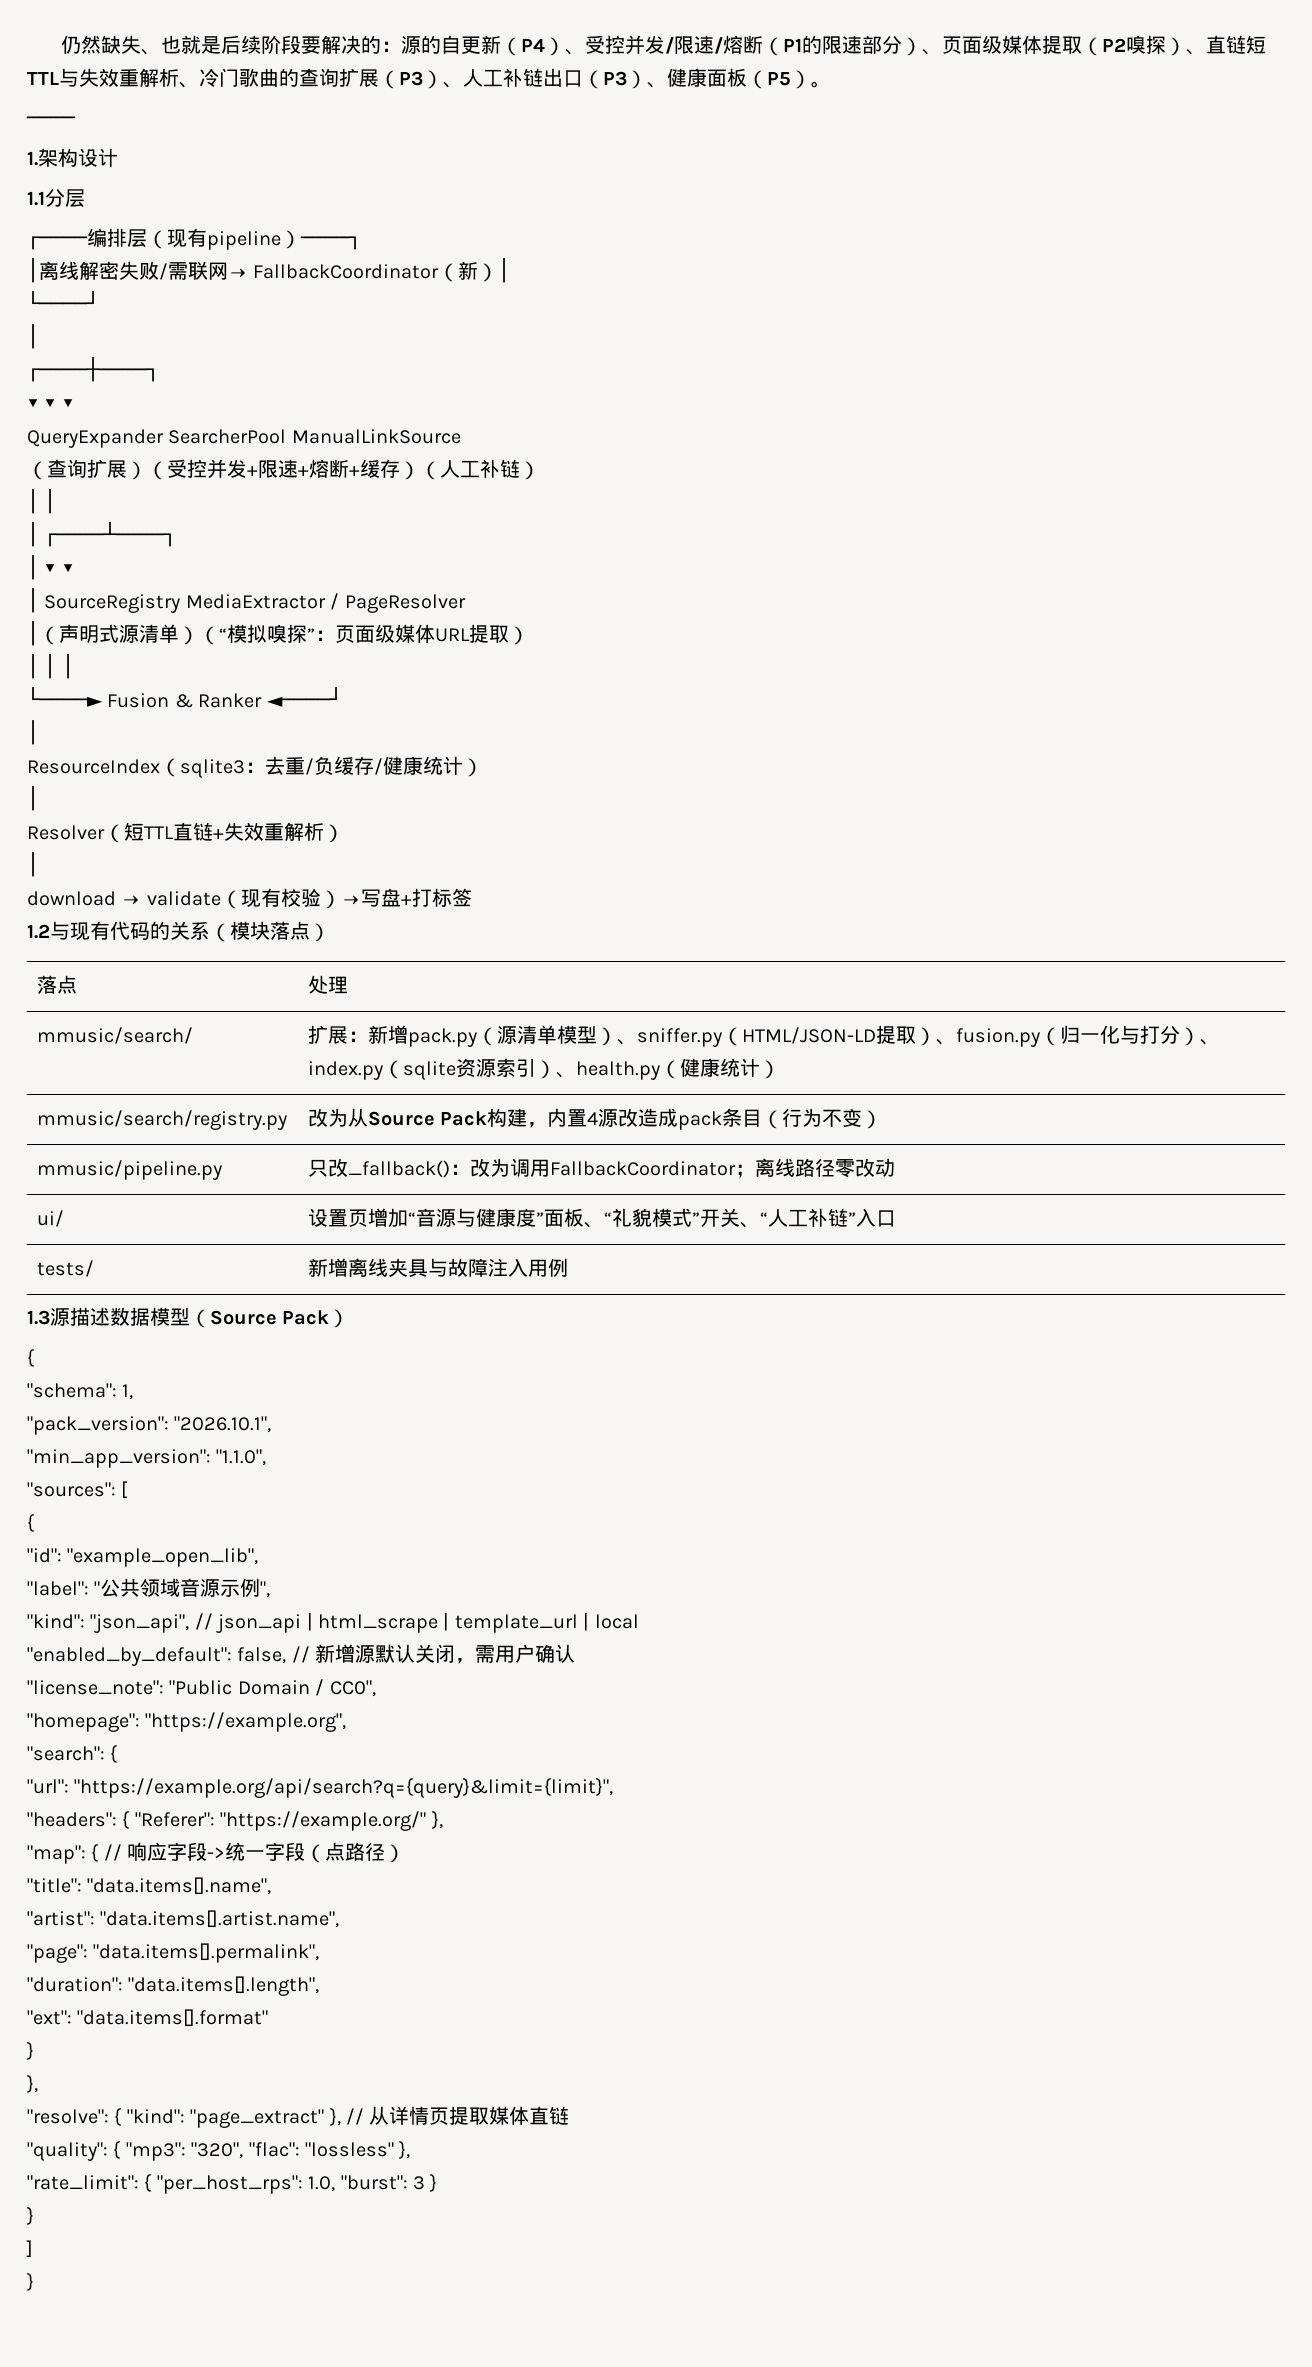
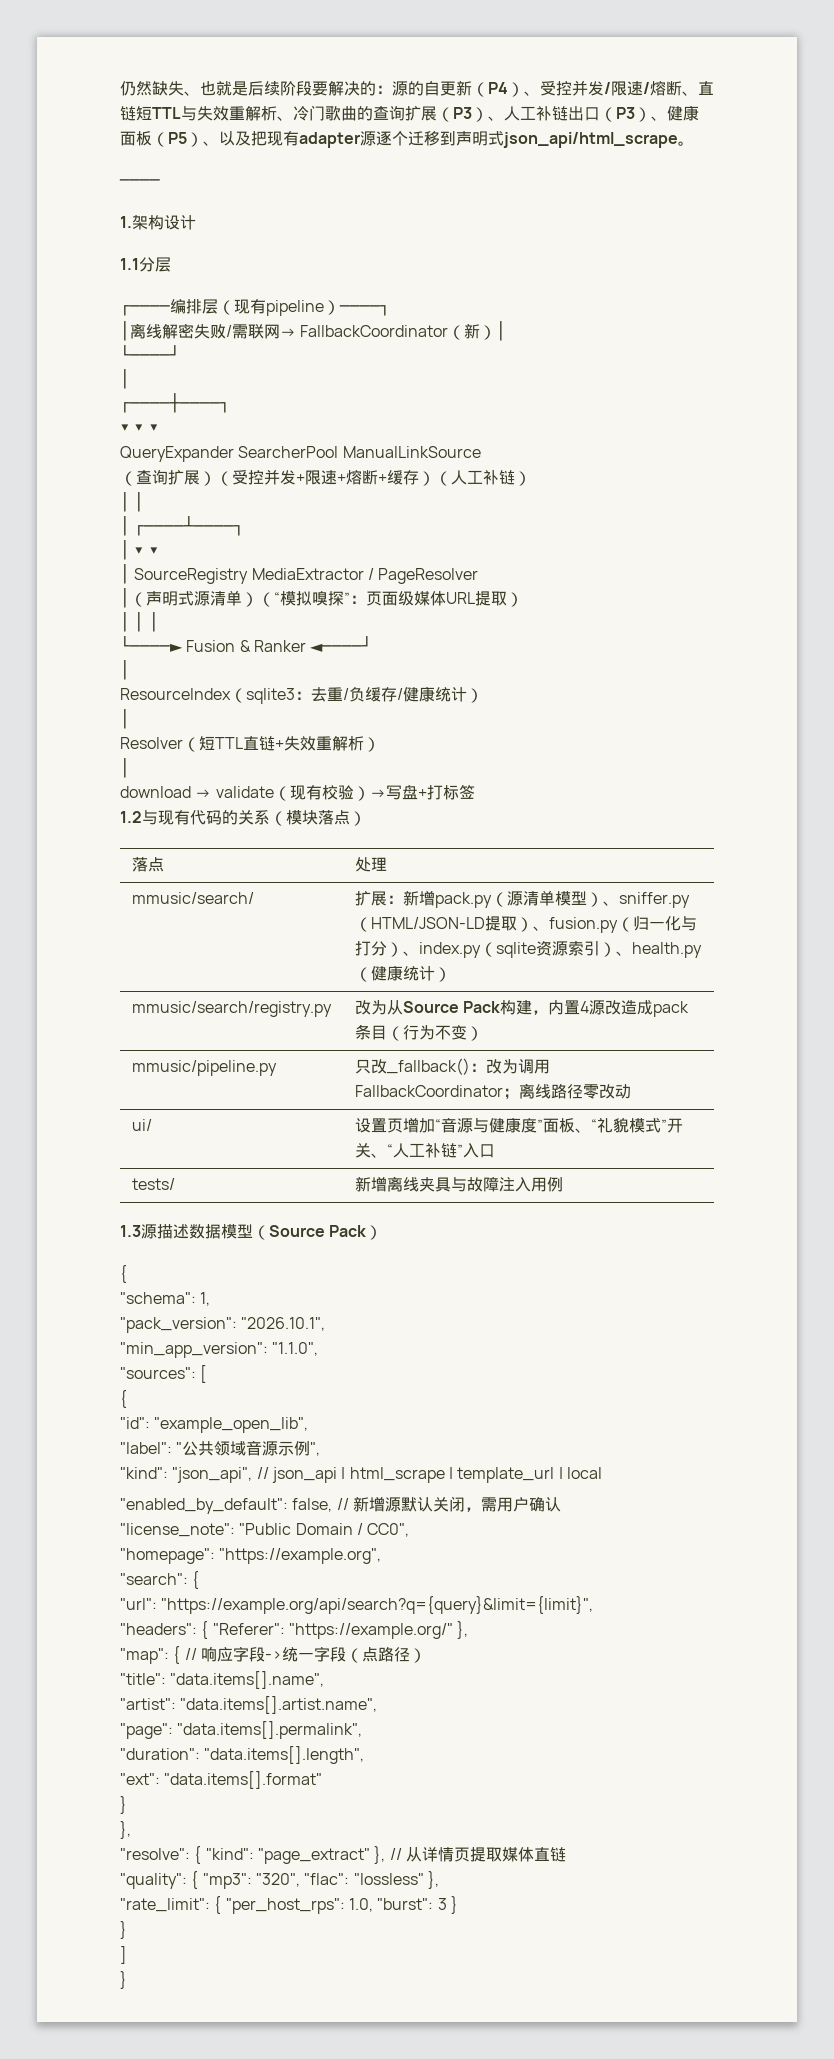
- 仍然缺失、也就是后续阶段要解决的：源的自更新（P4）、受控并发/限速/熔断（P1的限速部分）、页面级媒体提取（P2嗅探）、直链短TTL与失效重解析、冷门歌曲的查询扩展（P3）、人工补链出口（P3）、健康面板（P5）。
+ 仍然缺失、也就是后续阶段要解决的：源的自更新（P4）、受控并发/限速/熔断、直链短TTL与失效重解析、冷门歌曲的查询扩展（P3）、人工补链出口（P3）、健康面板（P5）、以及把现有adapter源逐个迁移到声明式json_api/html_scrape。

